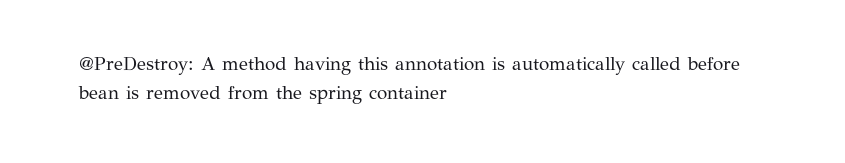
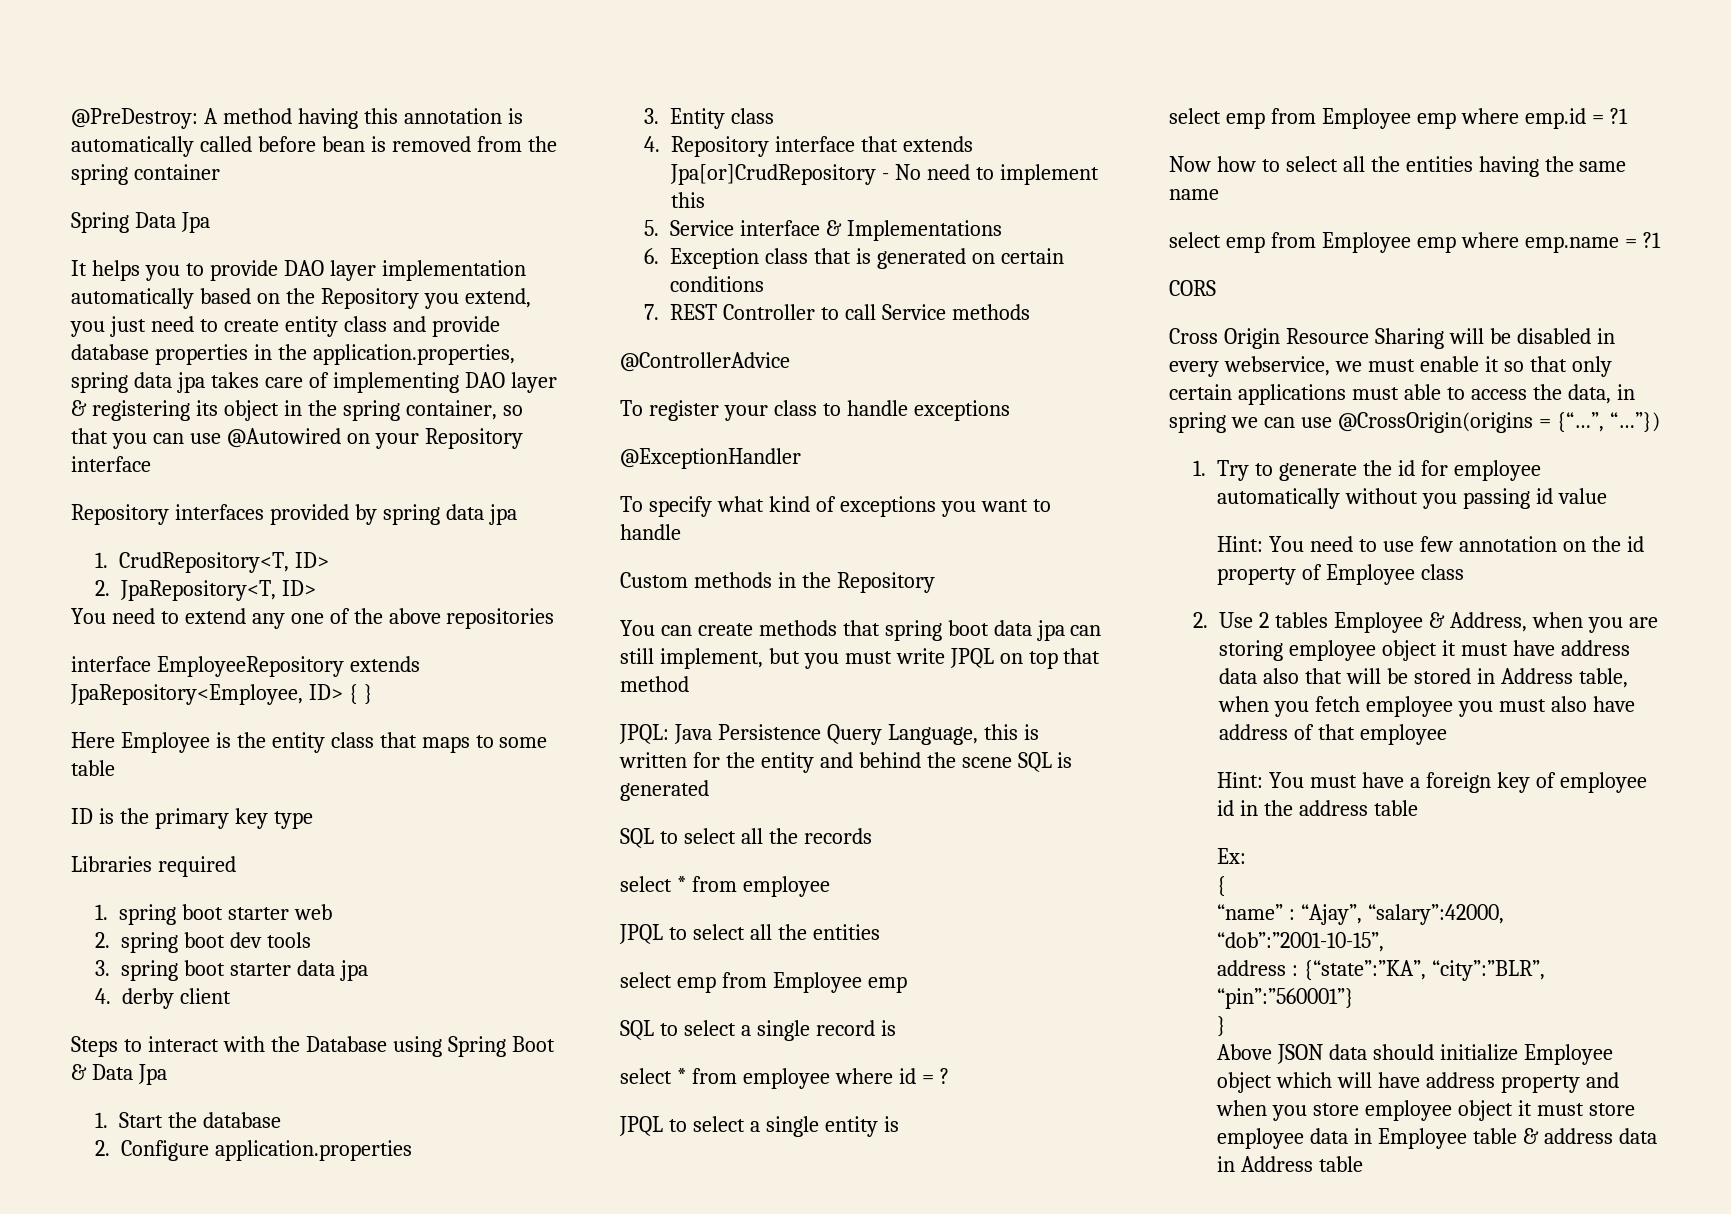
+ Spring Data Jpa
+ It helps you to provide DAO layer implementation automatically based on the Repository you extend, you just need to create entity class and provide database properties in the application.properties, spring data jpa takes care of implementing DAO layer & registering its object in the spring container, so that you can use @Autowired on your Repository interface
+ Repository interfaces provided by spring data jpa
+ 1. CrudRepository<T, ID>
+ 2. JpaRepository<T, ID>
+ You need to extend any one of the above repositories
+ interface EmployeeRepository extends JpaRepository<Employee, ID> { }
+ Here Employee is the entity class that maps to some table
+ ID is the primary key type
+ Libraries required
+ 1. spring boot starter web
+ 2. spring boot dev tools
+ 3. spring boot starter data jpa
+ 4. derby client
+ Steps to interact with the Database using Spring Boot & Data Jpa
+ 1. Start the database
+ 2. Configure application.properties
+ 3. Entity class
+ 4. Repository interface that extends Jpa[or]CrudRepository - No need to implement this
+ 5. Service interface & Implementations
+ 6. Exception class that is generated on certain conditions
+ 7. REST Controller to call Service methods
+ @ControllerAdvice
+ To register your class to handle exceptions
+ @ExceptionHandler
+ To specify what kind of exceptions you want to handle
+ Custom methods in the Repository
+ You can create methods that spring boot data jpa can still implement, but you must write JPQL on top that method
+ JPQL: Java Persistence Query Language, this is written for the entity and behind the scene SQL is generated
+ SQL to select all the records
+ select * from employee
+ JPQL to select all the entities
+ select emp from Employee emp
+ SQL to select a single record is
+ select * from employee where id = ?
+ JPQL to select a single entity is
+ select emp from Employee emp where emp.id = ?1
+ Now how to select all the entities having the same name
+ select emp from Employee emp where emp.name = ?1
+ CORS
+ Cross Origin Resource Sharing will be disabled in every webservice, we must enable it so that only certain applications must able to access the data, in spring we can use @CrossOrigin(origins = {“…”, “…”})
+ 1. Try to generate the id for employee automatically without you passing id value
+ Hint: You need to use few annotation on the id property of Employee class
+ 2. Use 2 tables Employee & Address, when you are storing employee object it must have address data also that will be stored in Address table, when you fetch employee you must also have address of that employee
+ Hint: You must have a foreign key of employee id in the address table
+ Ex:
+ {
+ “name” : “Ajay”, “salary”:42000, “dob”:”2001-10-15”,
+ address : {“state”:”KA”, “city”:”BLR”, “pin”:”560001”}
+ }
+ Above JSON data should initialize Employee object which will have address property and when you store employee object it must store employee data in Employee table & address data in Address table

